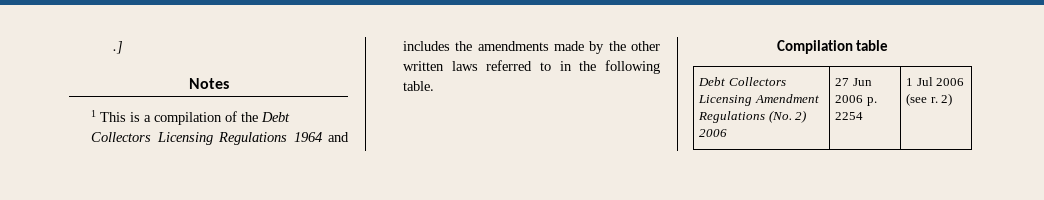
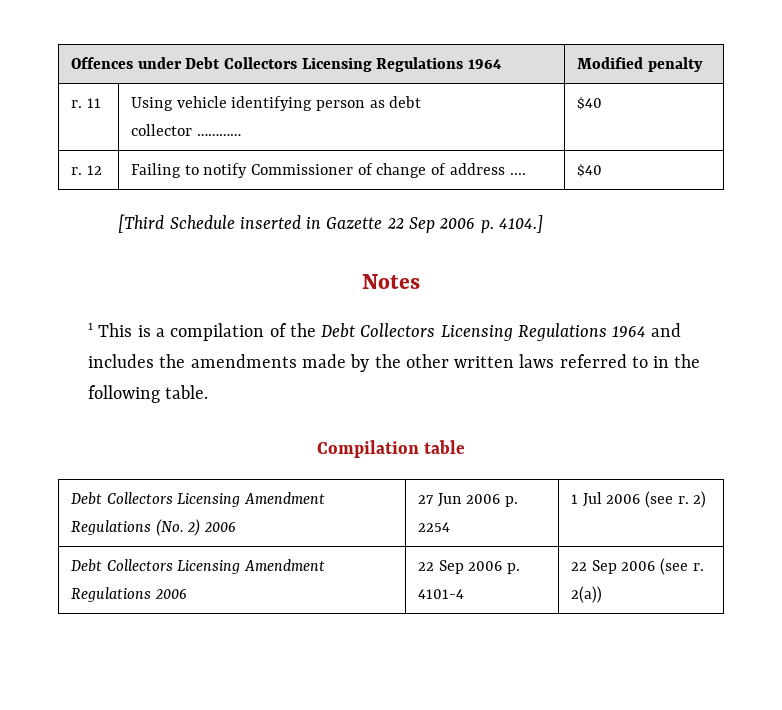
- .]
+ Offences under Debt Collectors Licensing Regulations 1964 | Modified penalty
+ r. 11 | Using vehicle identifying person as debt
+ collector ………… | $40
+ r. 12 | Failing to notify Commissioner of change of address .... | $40
+ [Third Schedule inserted in Gazette 22 Sep 2006 p. 4104.]
+ Debt Collectors Licensing Amendment Regulations 2006 | 22 Sep 2006 p. 4101-4 | 22 Sep 2006 (see r. 2(a))

